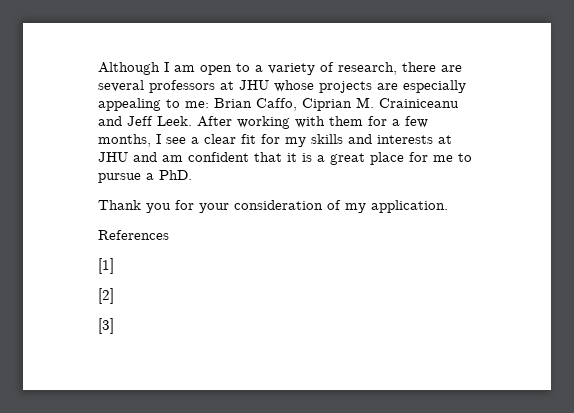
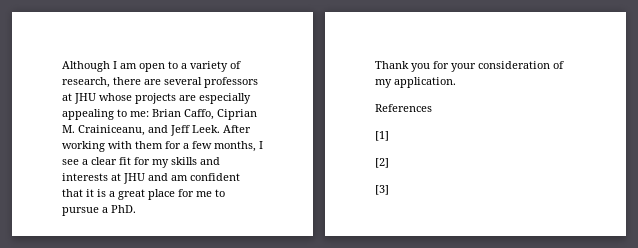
- Although I am open to a variety of research, there are several professors at JHU whose projects are especially appealing to me: Brian Caffo, Ciprian M. Crainiceanu and Jeff Leek.
+ Although I am open to a variety of research, there are several professors at JHU whose projects are especially appealing to me: Brian Caffo, Ciprian M. Crainiceanu, and Jeff Leek.

